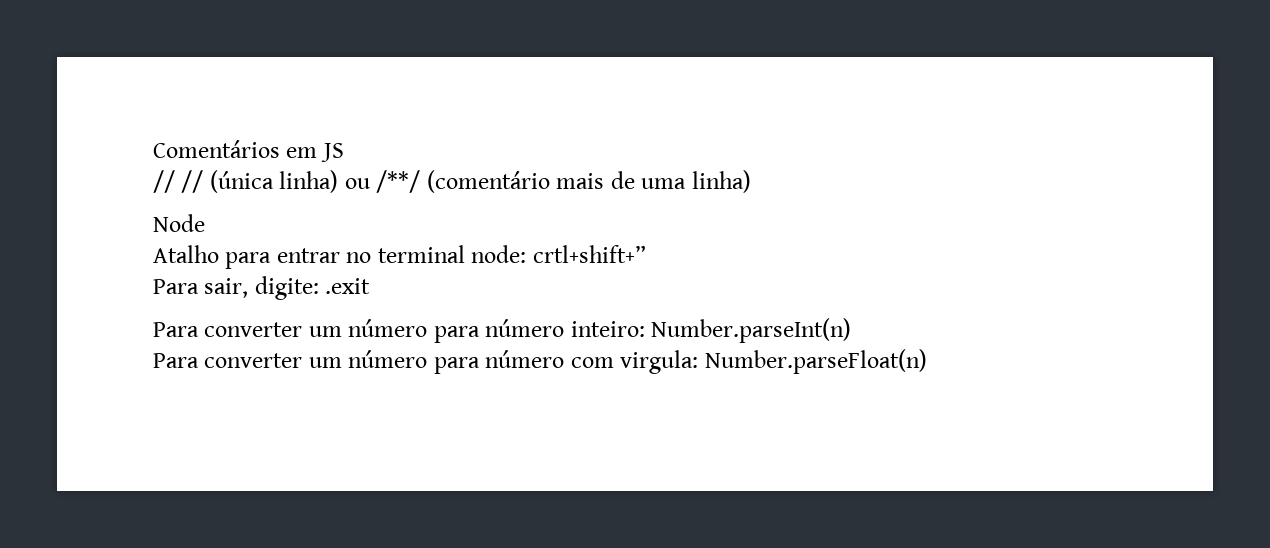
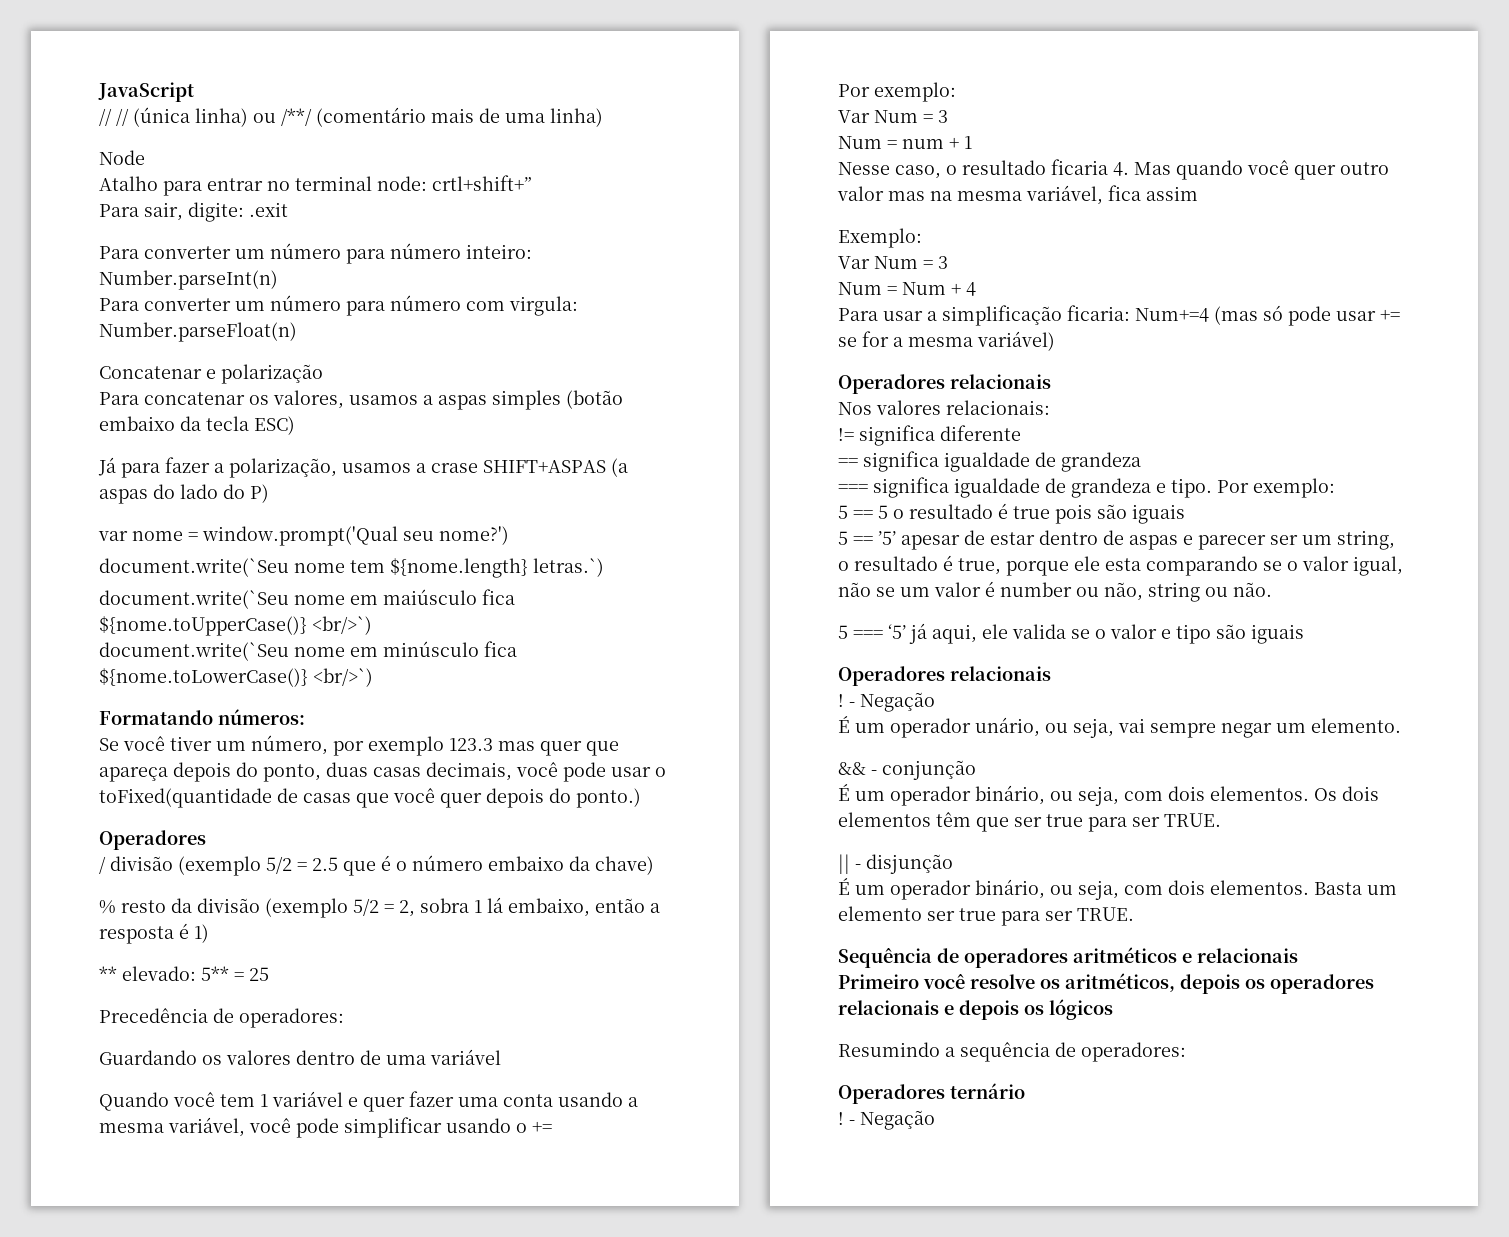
- Comentários em JS
+ JavaScript
+ Concatenar e polarização
+ Para concatenar os valores, usamos a aspas simples (botão embaixo da tecla ESC)
+ Já para fazer a polarização, usamos a crase SHIFT+ASPAS (a aspas do lado do P)
+ var nome = window.prompt('Qual seu nome?')
+ document.write(`Seu nome tem ${nome.length} letras.`)
+ document.write(`Seu nome em maiúsculo fica ${nome.toUpperCase()} <br/>`)
+ document.write(`Seu nome em minúsculo fica ${nome.toLowerCase()} <br/>`)
+ Formatando números:
+ Se você tiver um número, por exemplo 123.3 mas quer que apareça depois do ponto, duas casas decimais, você pode usar o toFixed(quantidade de casas que você quer depois do ponto.)
+ Operadores
+ / divisão (exemplo 5/2 = 2.5 que é o número embaixo da chave)
+ % resto da divisão (exemplo 5/2 = 2, sobra 1 lá embaixo, então a resposta é 1)
+ ** elevado: 5** = 25
+ Precedência de operadores:
+ Guardando os valores dentro de uma variável
+ Quando você tem 1 variável e quer fazer uma conta usando a mesma variável, você pode simplificar usando o +=
+ Por exemplo:
+ Var Num = 3
+ Num = num + 1
+ Nesse caso, o resultado ficaria 4. Mas quando você quer outro valor mas na mesma variável, fica assim
+ Exemplo:
+ Var Num = 3
+ Num = Num + 4
+ Para usar a simplificação ficaria: Num+=4 (mas só pode usar += se for a mesma variável)
+ Operadores relacionais
+ Nos valores relacionais:
+ != significa diferente
+ == significa igualdade de grandeza
+ === significa igualdade de grandeza e tipo. Por exemplo:
+ 5 == 5 o resultado é true pois são iguais
+ 5 == ’5’ apesar de estar dentro de aspas e parecer ser um string, o resultado é true, porque ele esta comparando se o valor igual, não se um valor é number ou não, string ou não.
+ 5 === ‘5’ já aqui, ele valida se o valor e tipo são iguais
+ Operadores relacionais
+ ! - Negação
+ É um operador unário, ou seja, vai sempre negar um elemento.
+ && - conjunção
+ É um operador binário, ou seja, com dois elementos. Os dois elementos têm que ser true para ser TRUE.
+ || - disjunção
+ É um operador binário, ou seja, com dois elementos. Basta um elemento ser true para ser TRUE.
+ Sequência de operadores aritméticos e relacionais
+ Primeiro você resolve os aritméticos, depois os operadores relacionais e depois os lógicos
+ Resumindo a sequência de operadores:
+ Operadores ternário
+ ! - Negação

